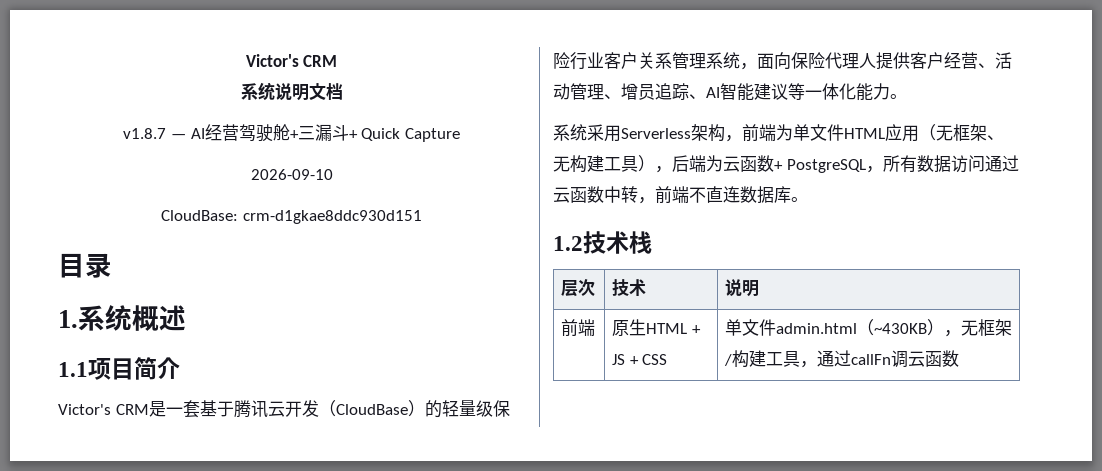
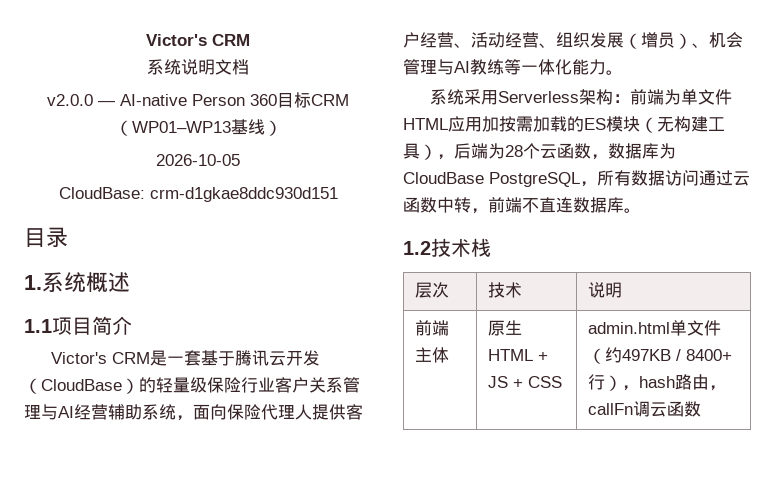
- v1.8.7 — AI经营驾驶舱+三漏斗+ Quick Capture
- 2026-09-10
+ v2.0.0 — AI-native Person 360目标CRM（WP01–WP13基线）
+ 2026-10-05
- Victor's CRM是一套基于腾讯云开发（CloudBase）的轻量级保险行业客户关系管理系统，面向保险代理人提供客户经营、活动管理、增员追踪、AI智能建议等一体化能力。
+ Victor's CRM是一套基于腾讯云开发（CloudBase）的轻量级保险行业客户关系管理与AI经营辅助系统，面向保险代理人提供客户经营、活动经营、组织发展（增员）、机会管理与AI教练等一体化能力。
- 系统采用Serverless架构，前端为单文件HTML应用（无框架、无构建工具），后端为云函数+ PostgreSQL，所有数据访问通过云函数中转，前端不直连数据库。
+ 系统采用Serverless架构：前端为单文件HTML应用加按需加载的ES模块（无构建工具），后端为28个云函数，数据库为CloudBase PostgreSQL，所有数据访问通过云函数中转，前端不直连数据库。
- 前端 | 原生HTML + JS + CSS | 单文件admin.html（~430KB），无框架/构建工具，通过callFn调云函数
+ 前端主体 | 原生HTML + JS + CSS | admin.html单文件（约497KB / 8400+行），hash路由，callFn调云函数

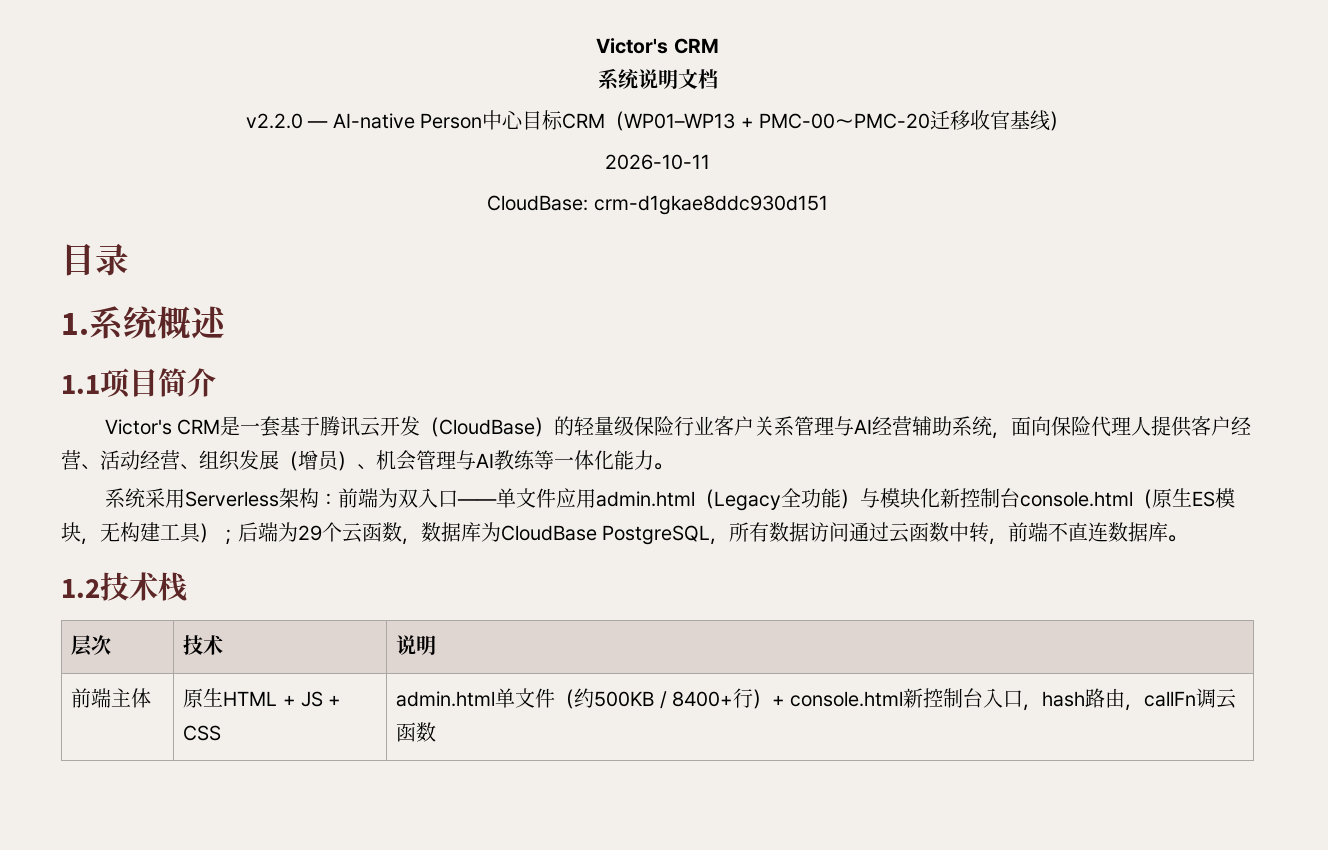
- v2.0.0 — AI-native Person 360目标CRM（WP01–WP13基线）
+ v2.2.0 — AI-native Person中心目标CRM（WP01–WP13 + PMC-00～PMC-20迁移收官基线）
- 2026-10-05
+ 2026-10-11
- 系统采用Serverless架构：前端为单文件HTML应用加按需加载的ES模块（无构建工具），后端为28个云函数，数据库为CloudBase PostgreSQL，所有数据访问通过云函数中转，前端不直连数据库。
+ 系统采用Serverless架构：前端为双入口——单文件应用admin.html（Legacy全功能）与模块化新控制台console.html（原生ES模块，无构建工具）；后端为29个云函数，数据库为CloudBase PostgreSQL，所有数据访问通过云函数中转，前端不直连数据库。
- 前端主体 | 原生HTML + JS + CSS | admin.html单文件（约497KB / 8400+行），hash路由，callFn调云函数
+ 前端主体 | 原生HTML + JS + CSS | admin.html单文件（约500KB / 8400+行）+ console.html新控制台入口，hash路由，callFn调云函数

